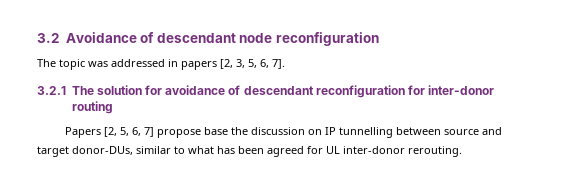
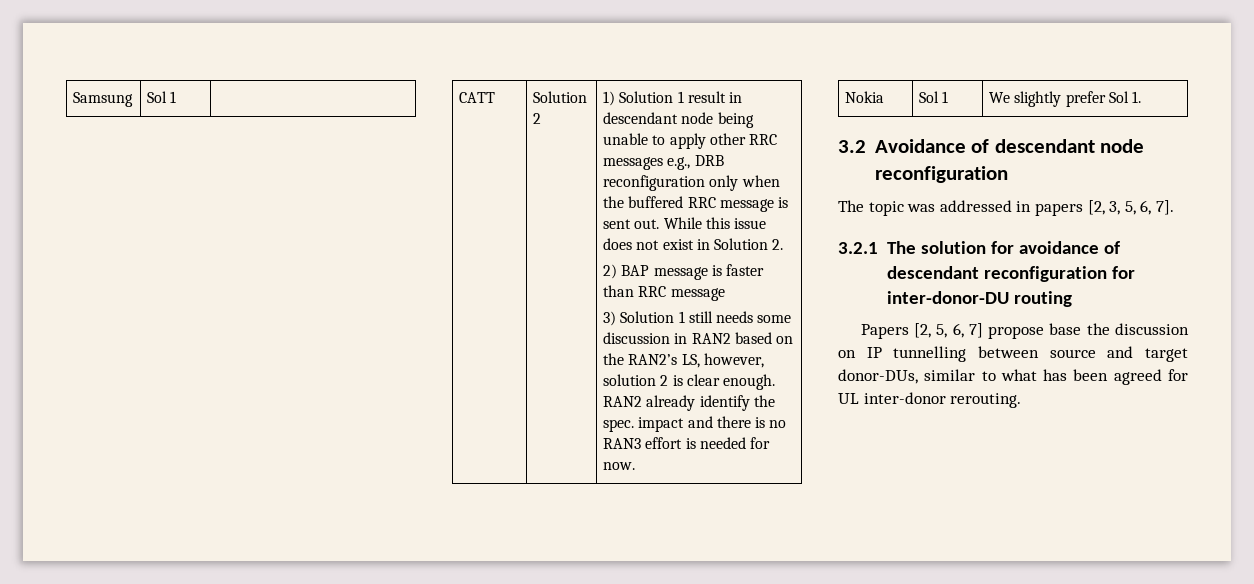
+ Samsung | Sol 1 |
+ CATT | Solution 2 | 1) Solution 1 result in descendant node being unable to apply other RRC messages e.g., DRB reconfiguration only when the buffered RRC message is sent out. While this issue does not exist in Solution 2.
+ 2) BAP message is faster than RRC message
+ 3) Solution 1 still needs some discussion in RAN2 based on the RAN2’s LS, however, solution 2 is clear enough. RAN2 already identify the spec. impact and there is no RAN3 effort is needed for now.
+ Nokia | Sol 1 | We slightly prefer Sol 1.
- 3.2.1 The solution for avoidance of descendant reconfiguration for inter-donor routing
+ 3.2.1 The solution for avoidance of descendant reconfiguration for inter-donor-DU routing

